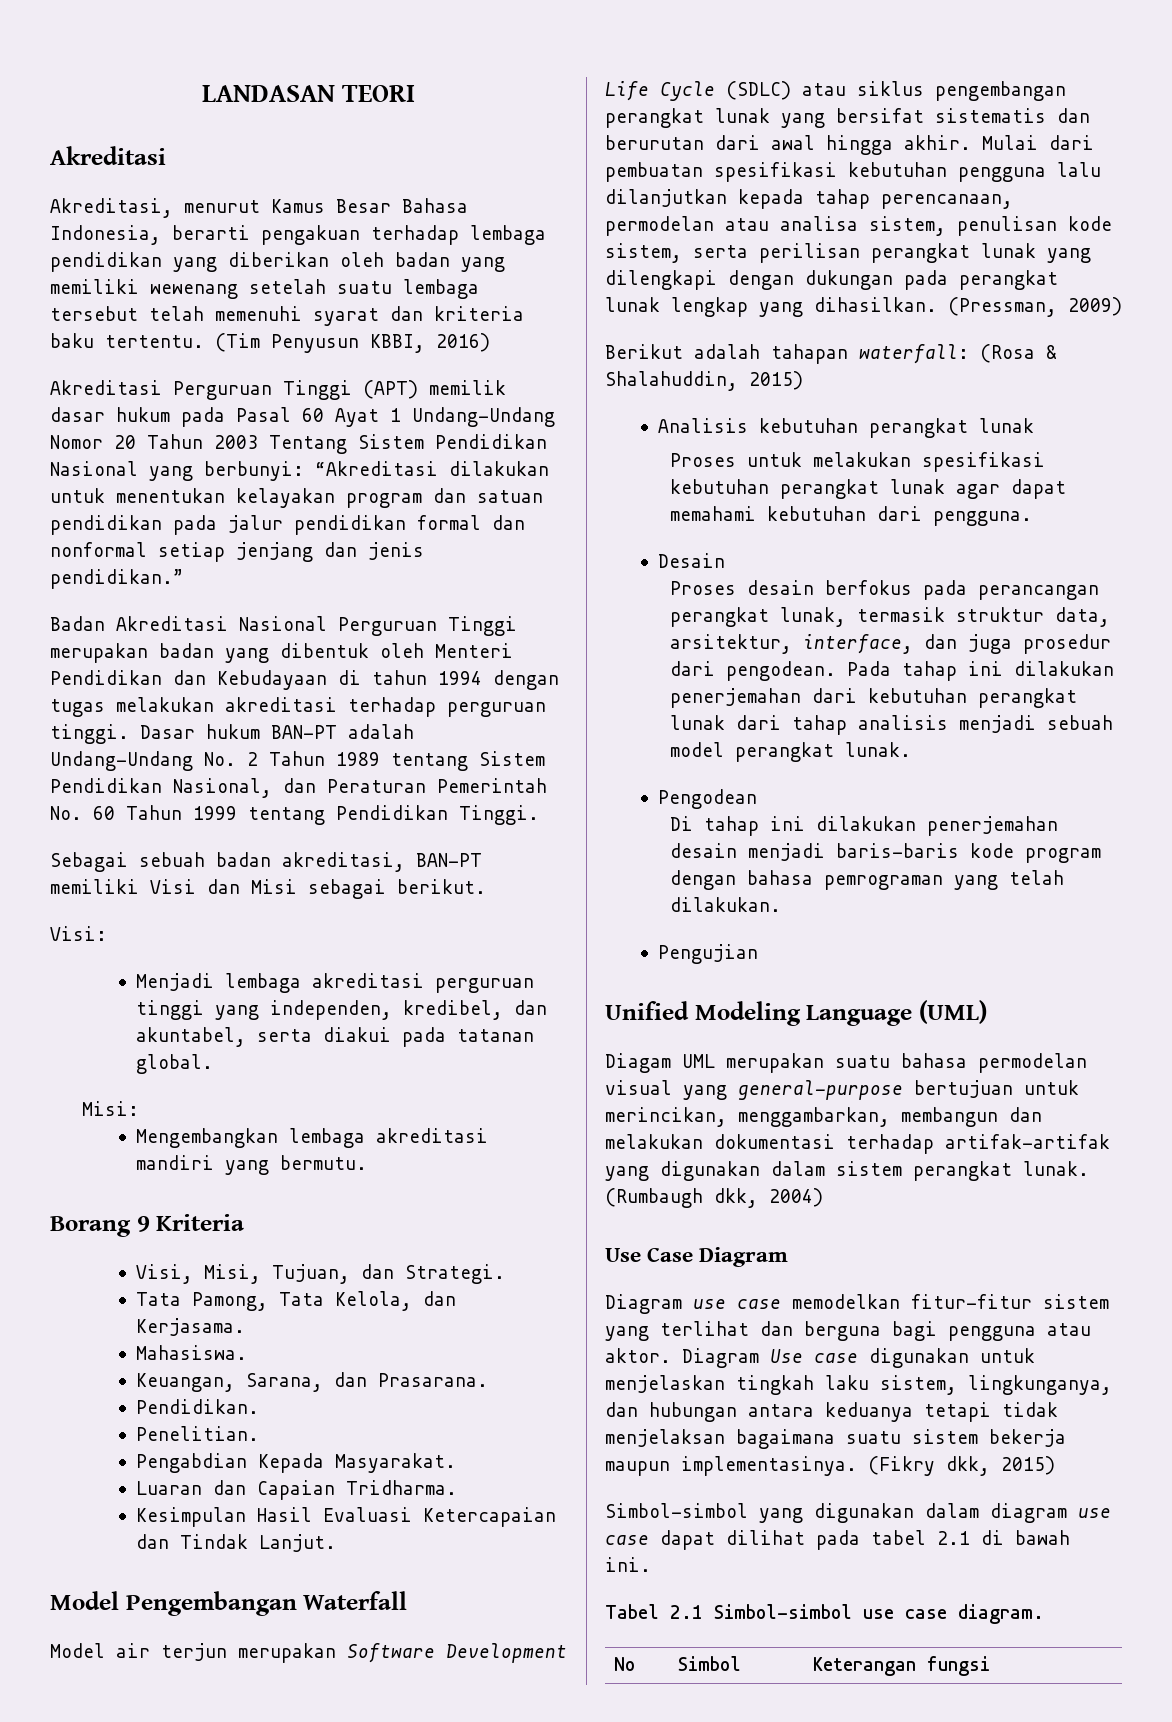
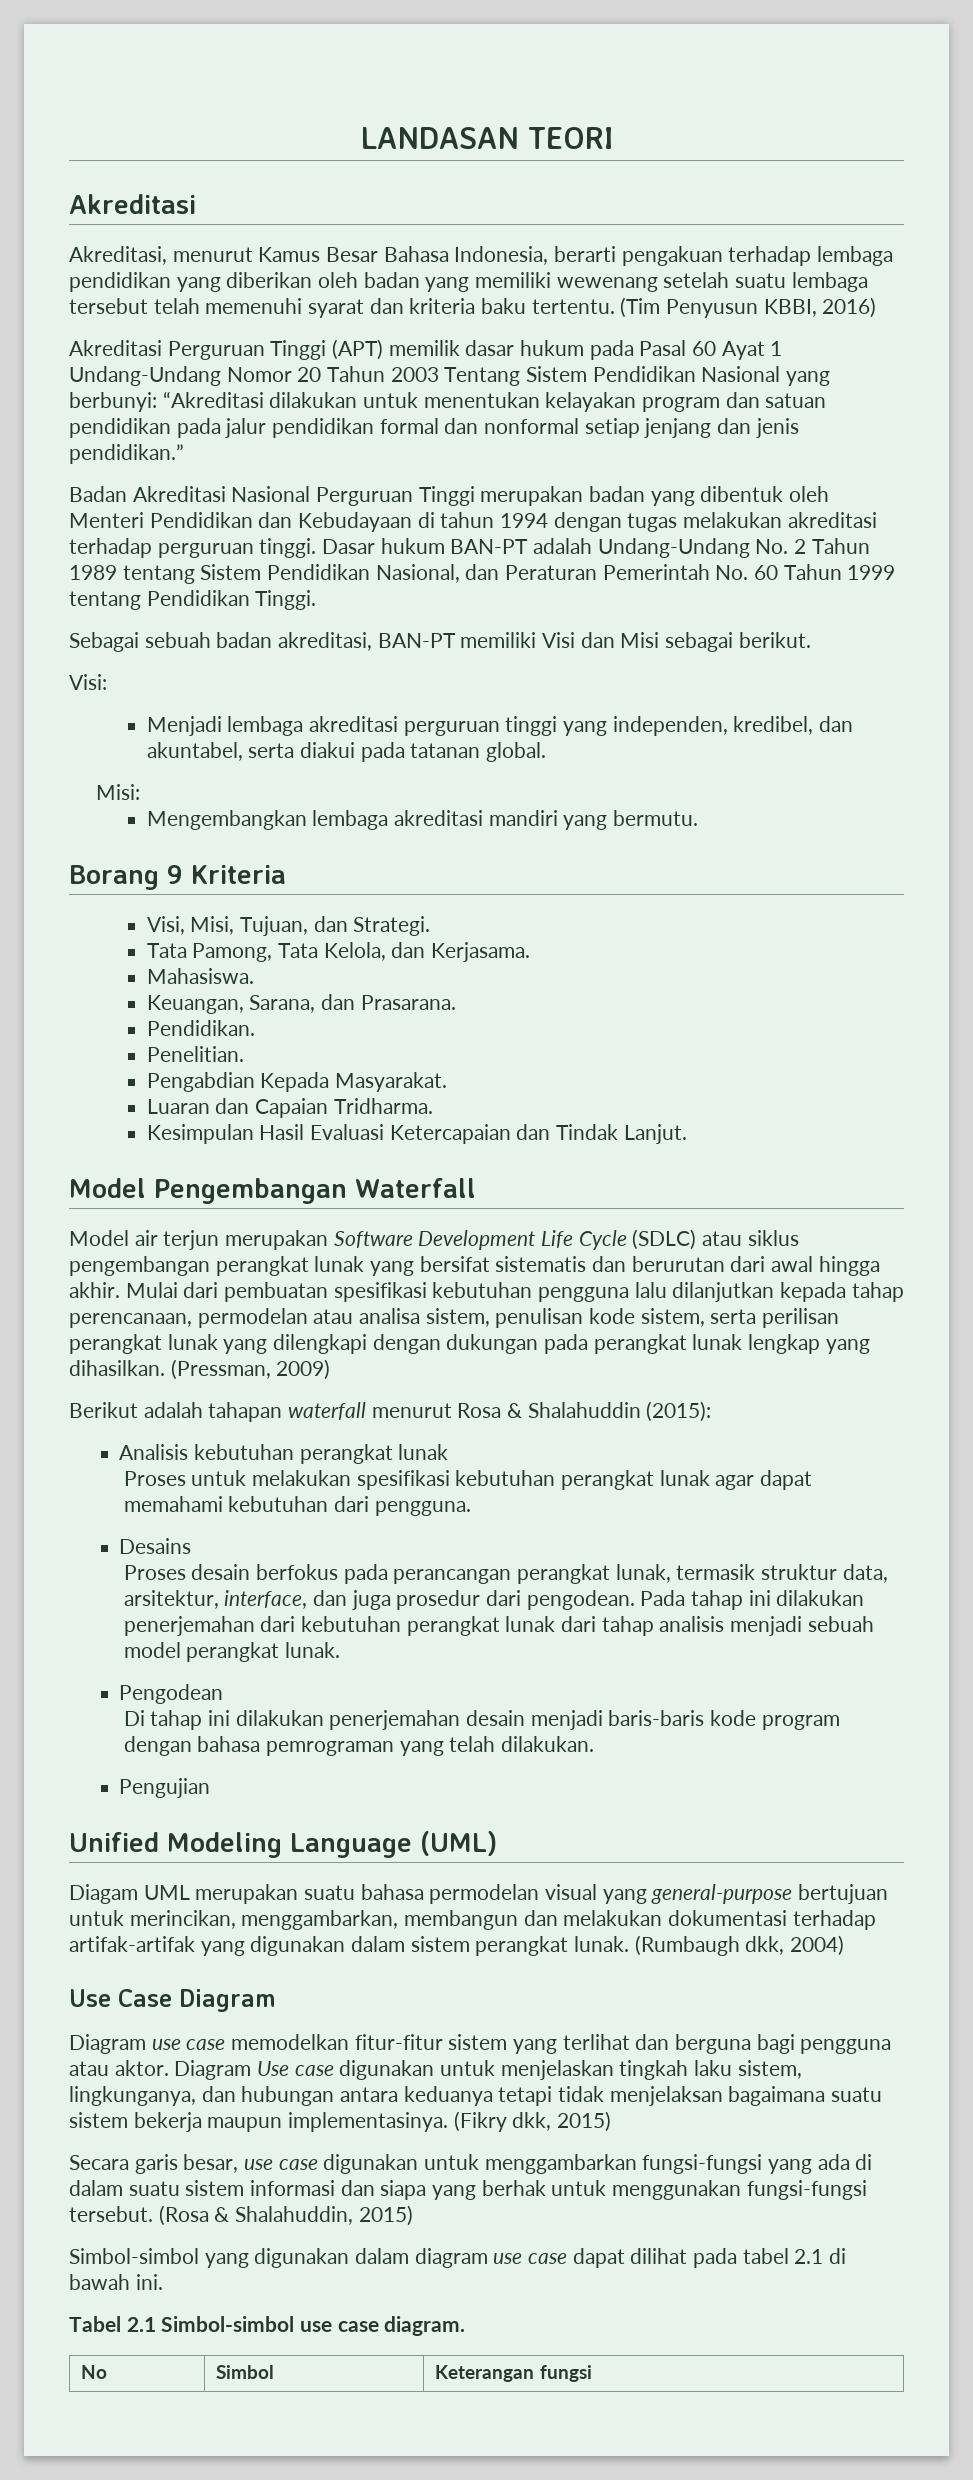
- Berikut adalah tahapan waterfall: (Rosa & Shalahuddin, 2015)
+ Berikut adalah tahapan waterfall menurut Rosa & Shalahuddin (2015):
- Desain
+ Desains
+ Secara garis besar, use case digunakan untuk menggambarkan fungsi-fungsi yang ada di dalam suatu sistem informasi dan siapa yang berhak untuk menggunakan fungsi-fungsi tersebut. (Rosa & Shalahuddin, 2015)

